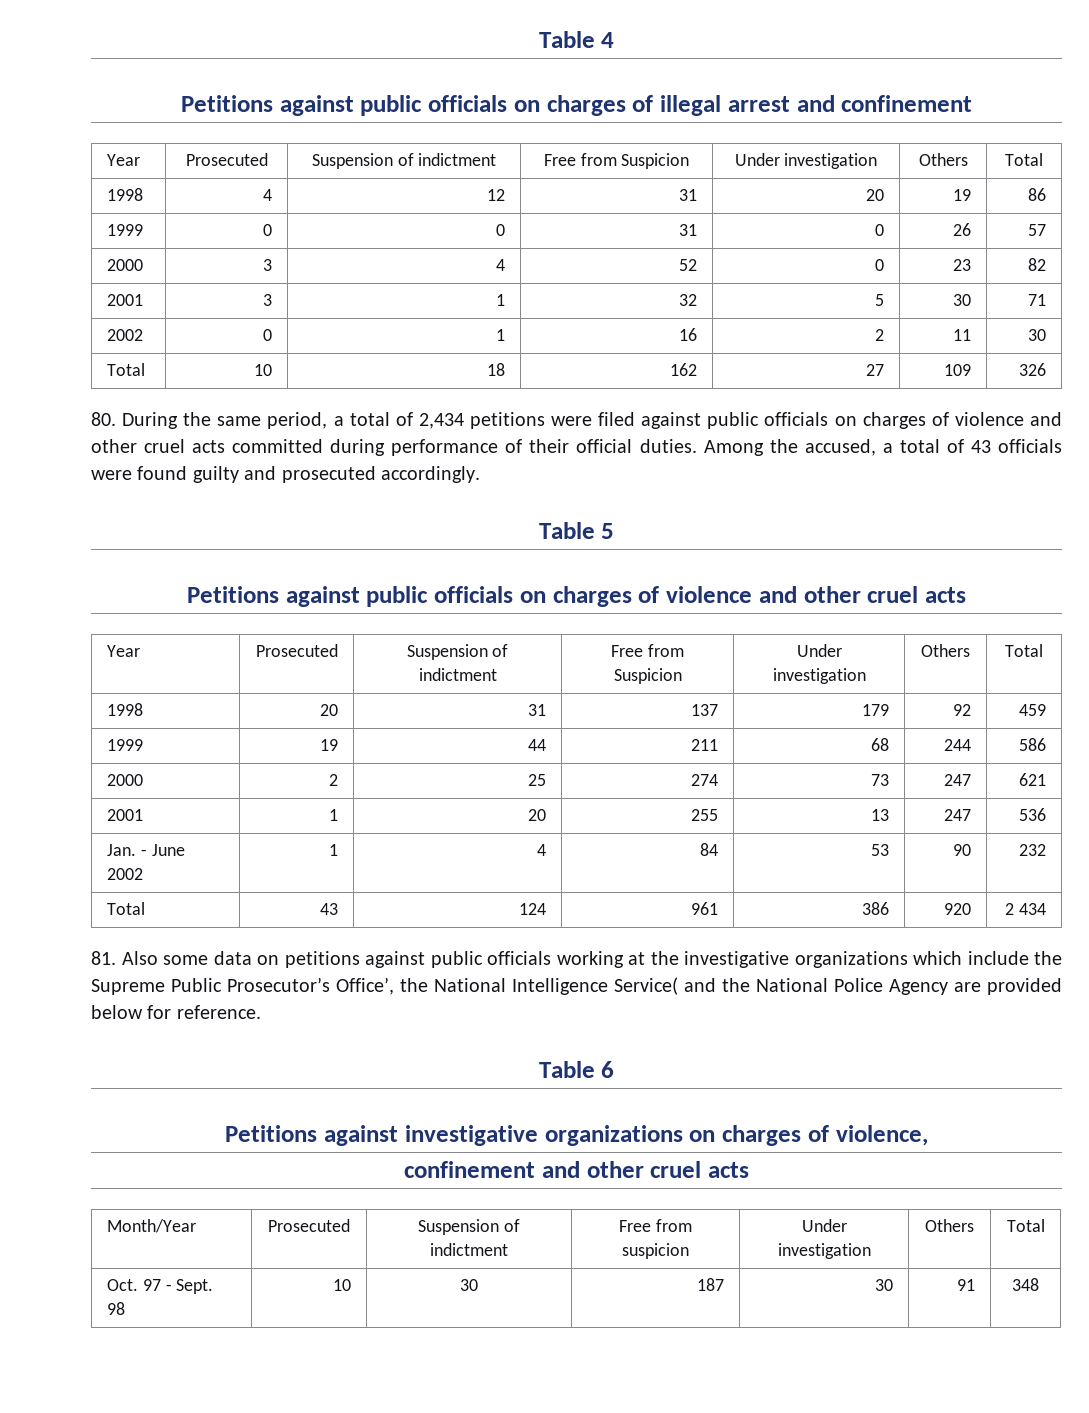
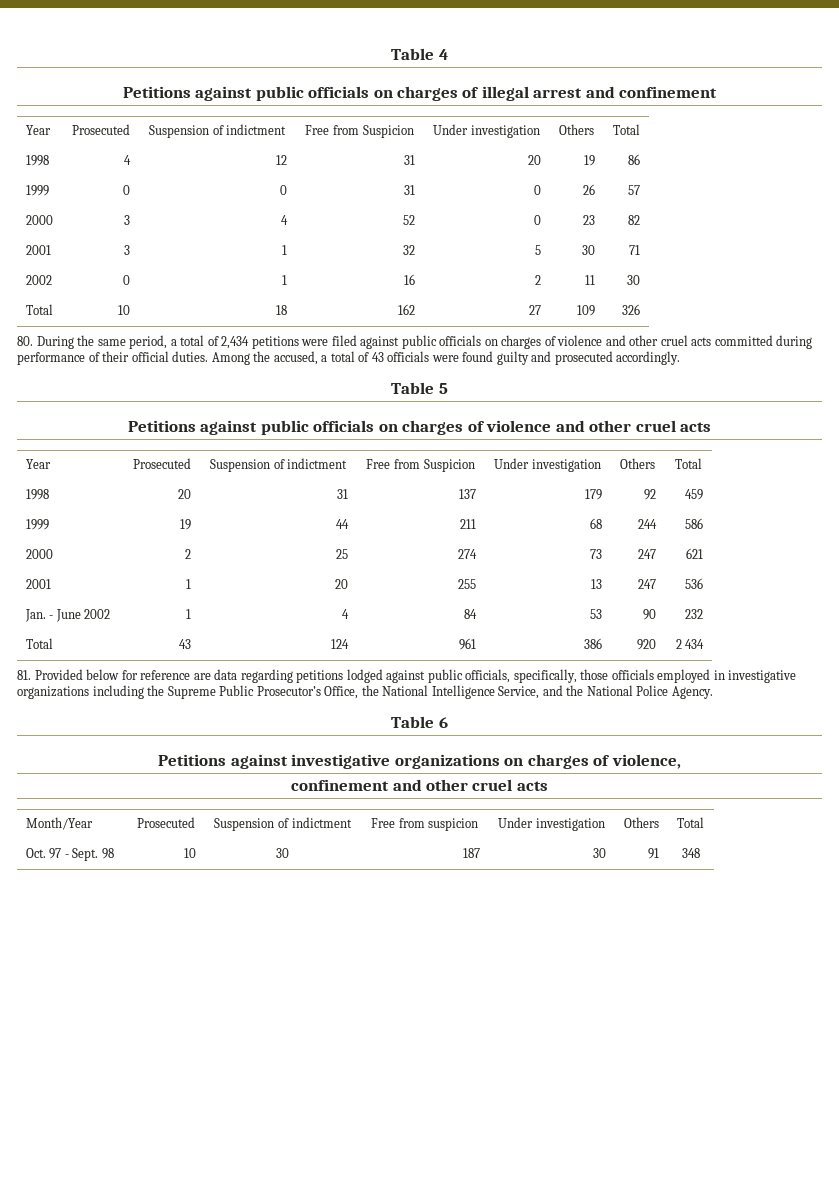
- 81. Also some data on petitions against public officials working at the investigative organizations which include the Supreme Public Prosecutor’s Office’, the National Intelligence Service( and the National Police Agency are provided below for reference.
+ 81. Provided below for reference are data regarding petitions lodged against public officials, specifically, those officials employed in investigative organizations including the Supreme Public Prosecutor’s Office, the National Intelligence Service, and the National Police Agency.

